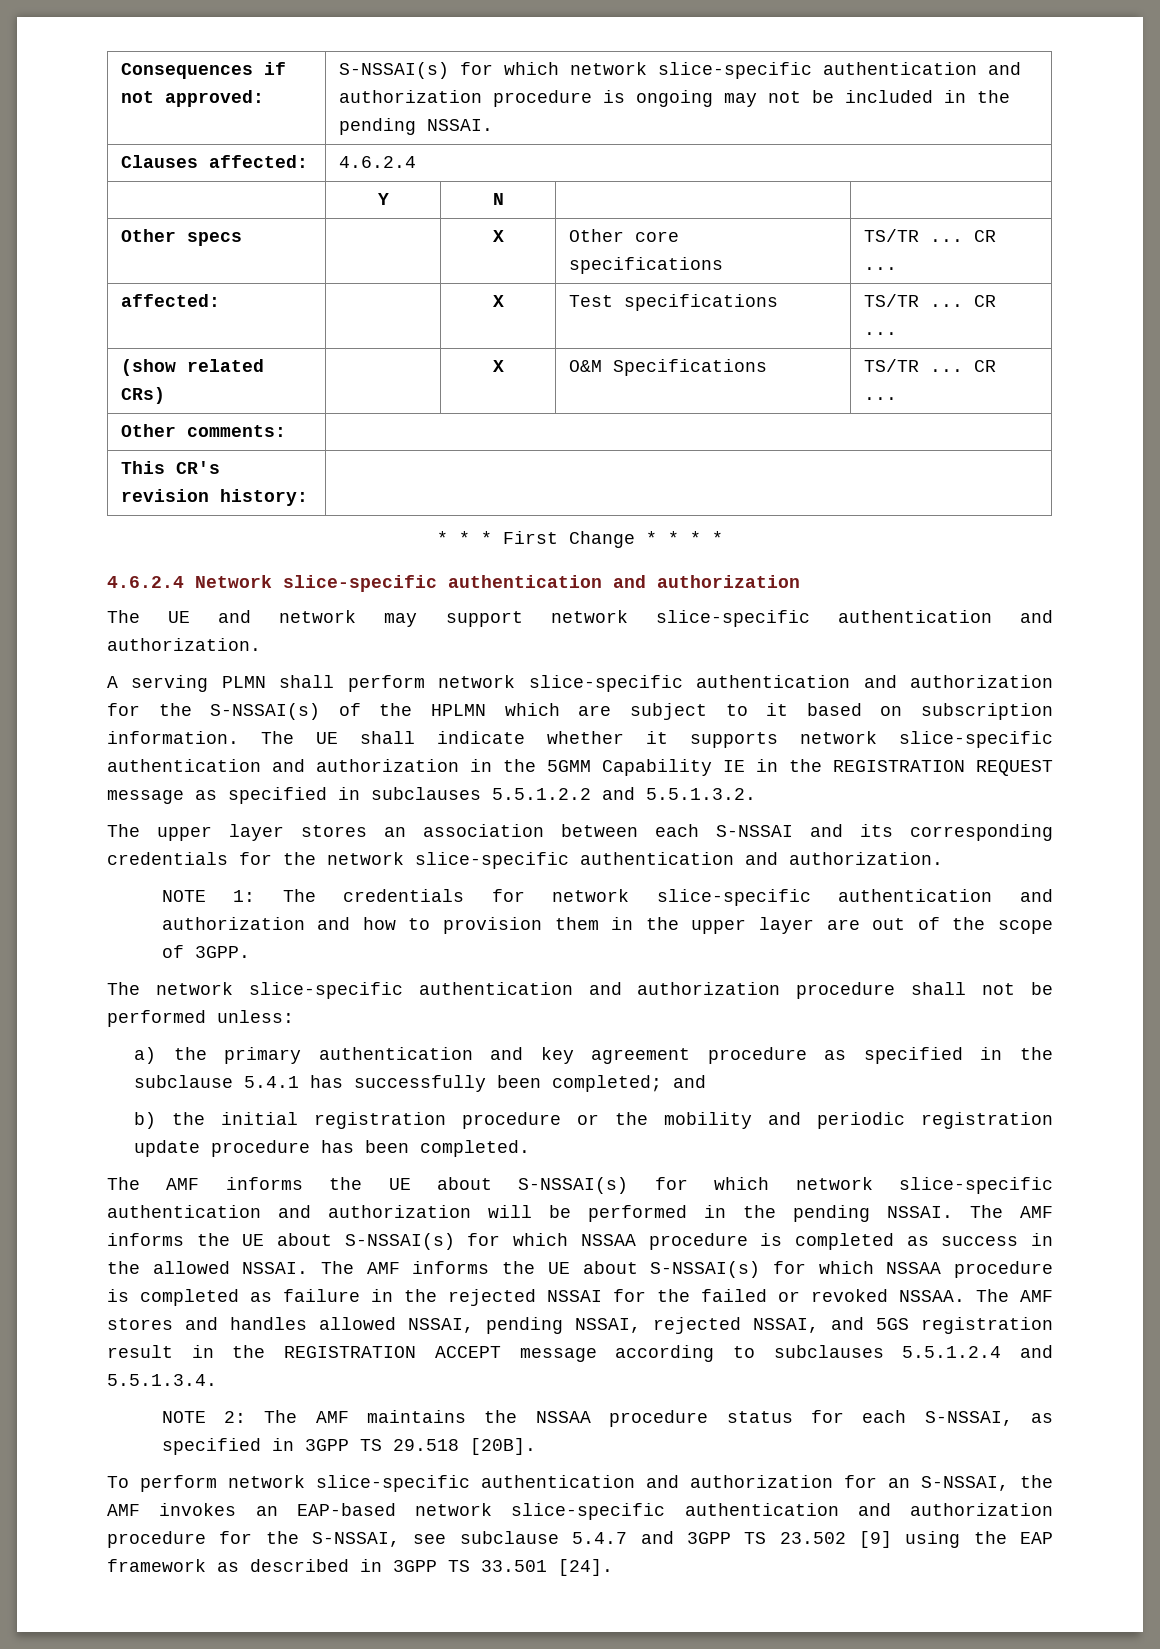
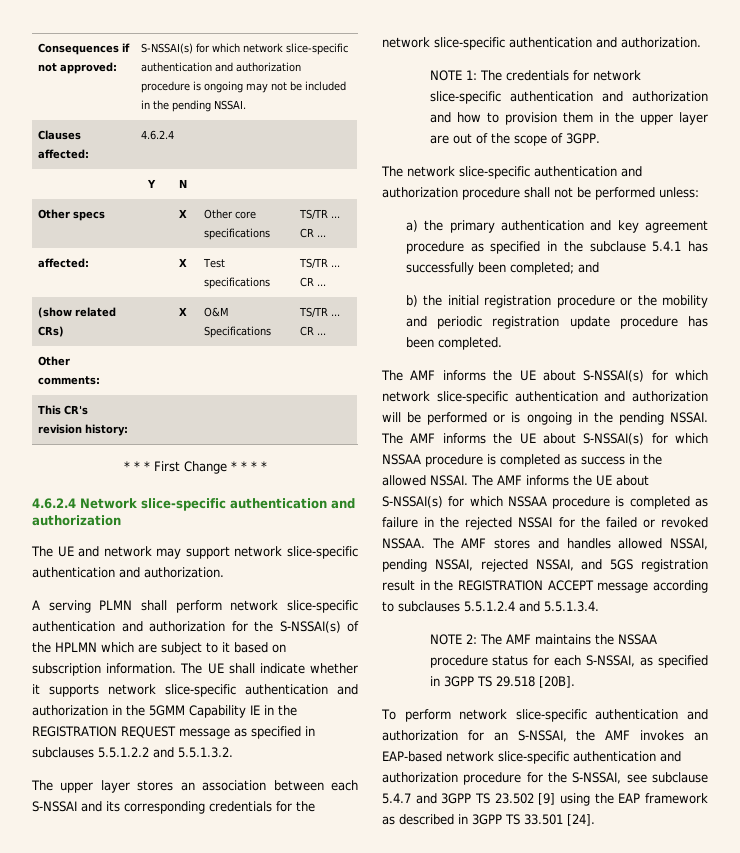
- The AMF informs the UE about S-NSSAI(s) for which network slice-specific authentication and authorization will be performed in the pending NSSAI.
+ The AMF informs the UE about S-NSSAI(s) for which network slice-specific authentication and authorization will be performed or is ongoing in the pending NSSAI.

